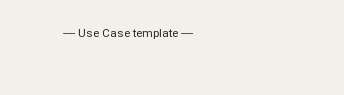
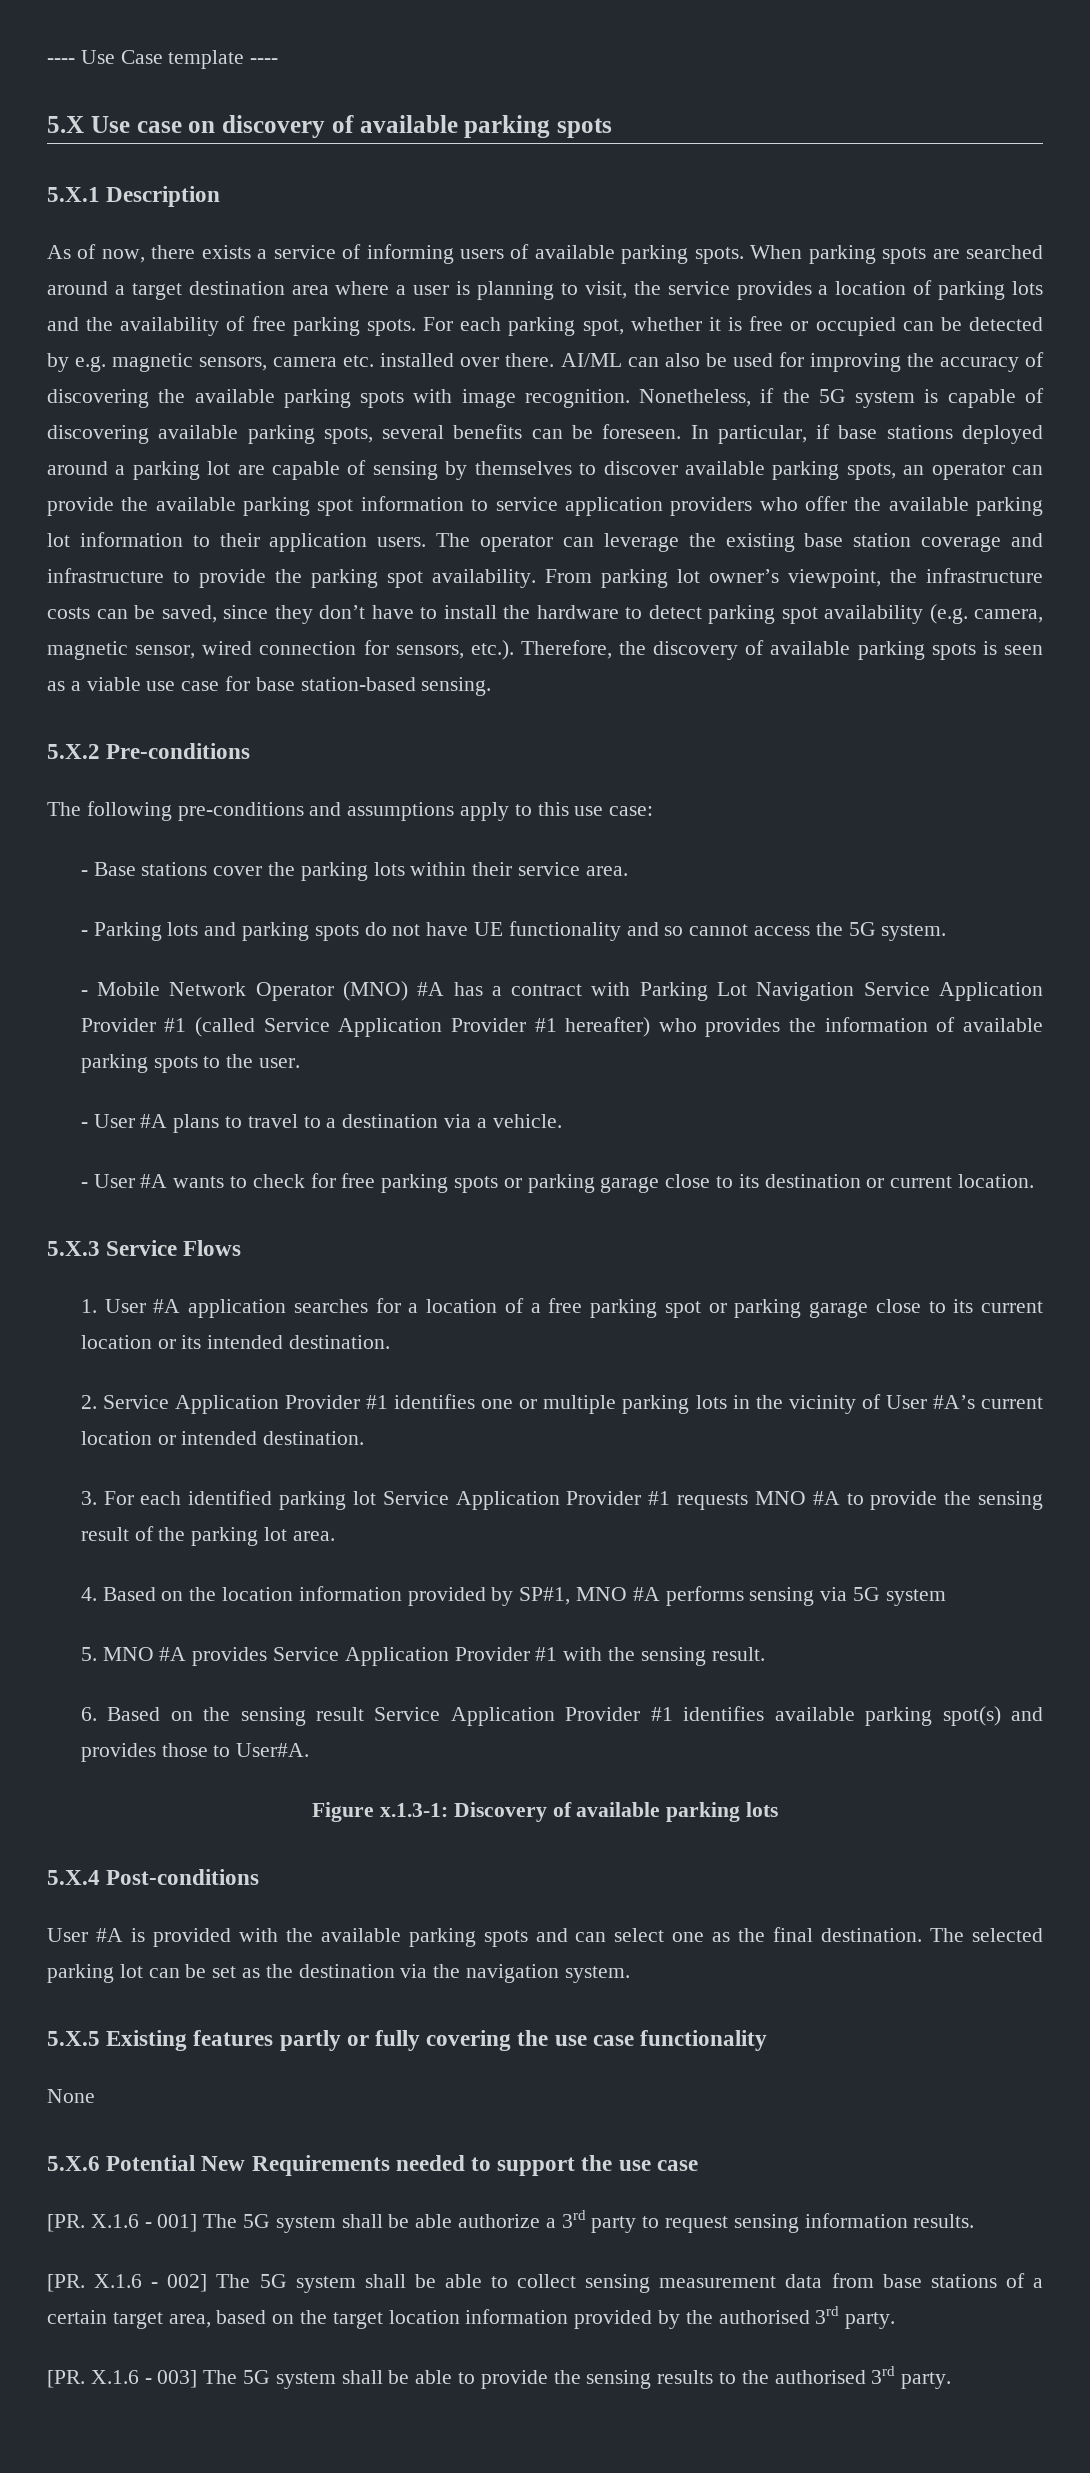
+ 5.X Use case on discovery of available parking spots
+ 5.X.1 Description
+ As of now, there exists a service of informing users of available parking spots. When parking spots are searched around a target destination area where a user is planning to visit, the service provides a location of parking lots and the availability of free parking spots. For each parking spot, whether it is free or occupied can be detected by e.g. magnetic sensors, camera etc. installed over there. AI/ML can also be used for improving the accuracy of discovering the available parking spots with image recognition. Nonetheless, if the 5G system is capable of discovering available parking spots, several benefits can be foreseen. In particular, if base stations deployed around a parking lot are capable of sensing by themselves to discover available parking spots, an operator can provide the available parking spot information to service application providers who offer the available parking lot information to their application users. The operator can leverage the existing base station coverage and infrastructure to provide the parking spot availability. From parking lot owner’s viewpoint, the infrastructure costs can be saved, since they don’t have to install the hardware to detect parking spot availability (e.g. camera, magnetic sensor, wired connection for sensors, etc.). Therefore, the discovery of available parking spots is seen as a viable use case for base station-based sensing.
+ 5.X.2 Pre-conditions
+ The following pre-conditions and assumptions apply to this use case:
+ - Base stations cover the parking lots within their service area.
+ - Parking lots and parking spots do not have UE functionality and so cannot access the 5G system.
+ - Mobile Network Operator (MNO) #A has a contract with Parking Lot Navigation Service Application Provider #1 (called Service Application Provider #1 hereafter) who provides the information of available parking spots to the user.
+ - User #A plans to travel to a destination via a vehicle.
+ - User #A wants to check for free parking spots or parking garage close to its destination or current location.
+ 5.X.3 Service Flows
+ 1. User #A application searches for a location of a free parking spot or parking garage close to its current location or its intended destination.
+ 2. Service Application Provider #1 identifies one or multiple parking lots in the vicinity of User #A’s current location or intended destination.
+ 3. For each identified parking lot Service Application Provider #1 requests MNO #A to provide the sensing result of the parking lot area.
+ 4. Based on the location information provided by SP#1, MNO #A performs sensing via 5G system
+ 5. MNO #A provides Service Application Provider #1 with the sensing result.
+ 6. Based on the sensing result Service Application Provider #1 identifies available parking spot(s) and provides those to User#A.
+ Figure x.1.3-1: Discovery of available parking lots
+ 5.X.4 Post-conditions
+ User #A is provided with the available parking spots and can select one as the final destination. The selected parking lot can be set as the destination via the navigation system.
+ 5.X.5 Existing features partly or fully covering the use case functionality
+ None
+ 5.X.6 Potential New Requirements needed to support the use case
+ [PR. X.1.6 - 001] The 5G system shall be able authorize a 3rd party to request sensing information results.
+ [PR. X.1.6 - 002] The 5G system shall be able to collect sensing measurement data from base stations of a certain target area, based on the target location information provided by the authorised 3rd party.
+ [PR. X.1.6 - 003] The 5G system shall be able to provide the sensing results to the authorised 3rd party.

